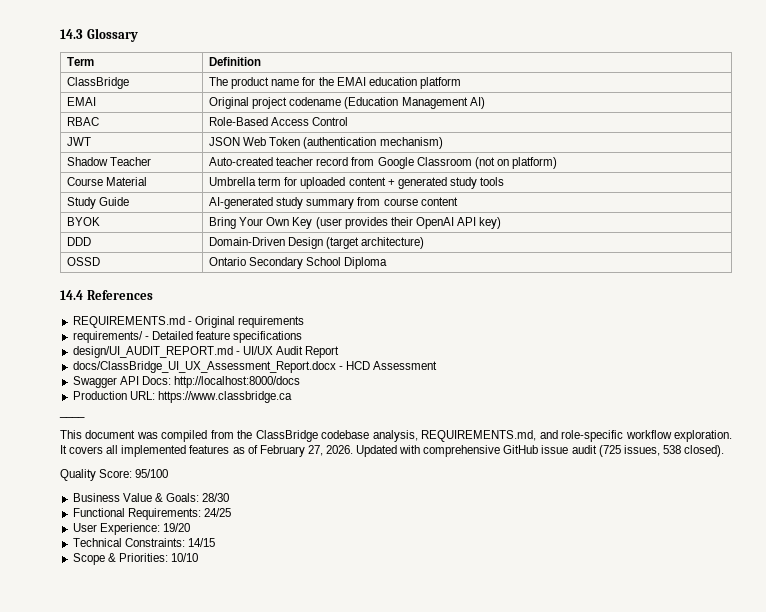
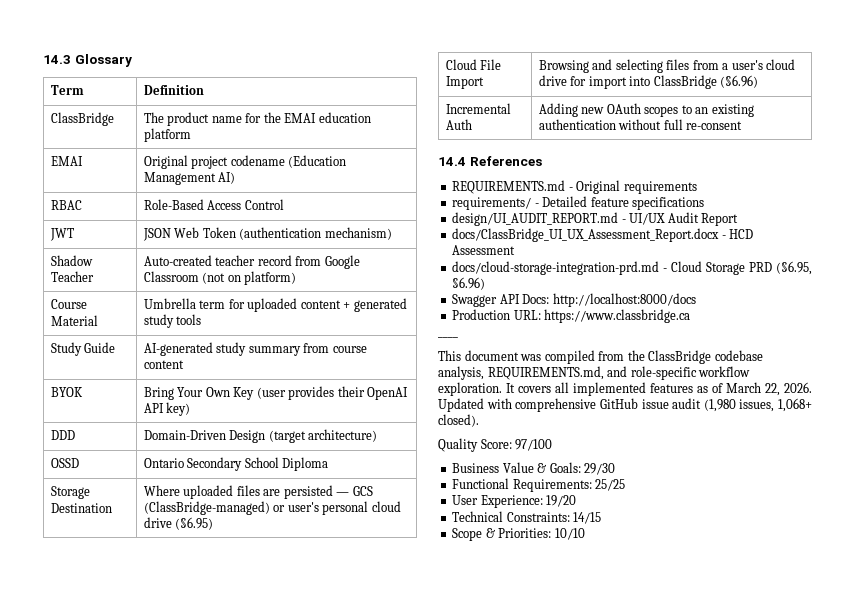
+ Storage Destination | Where uploaded files are persisted — GCS (ClassBridge-managed) or user's personal cloud drive (§6.95)
+ Cloud File Import | Browsing and selecting files from a user's cloud drive for import into ClassBridge (§6.96)
+ Incremental Auth | Adding new OAuth scopes to an existing authentication without full re-consent
+ docs/cloud-storage-integration-prd.md - Cloud Storage PRD (§6.95, §6.96)
- It covers all implemented features as of February 27, 2026.
+ It covers all implemented features as of March 22, 2026.
- Updated with comprehensive GitHub issue audit (725 issues, 538 closed).
+ Updated with comprehensive GitHub issue audit (1,980 issues, 1,068+ closed).
- Quality Score: 95/100
+ Quality Score: 97/100
- Business Value & Goals: 28/30
+ Business Value & Goals: 29/30
- Functional Requirements: 24/25
+ Functional Requirements: 25/25

